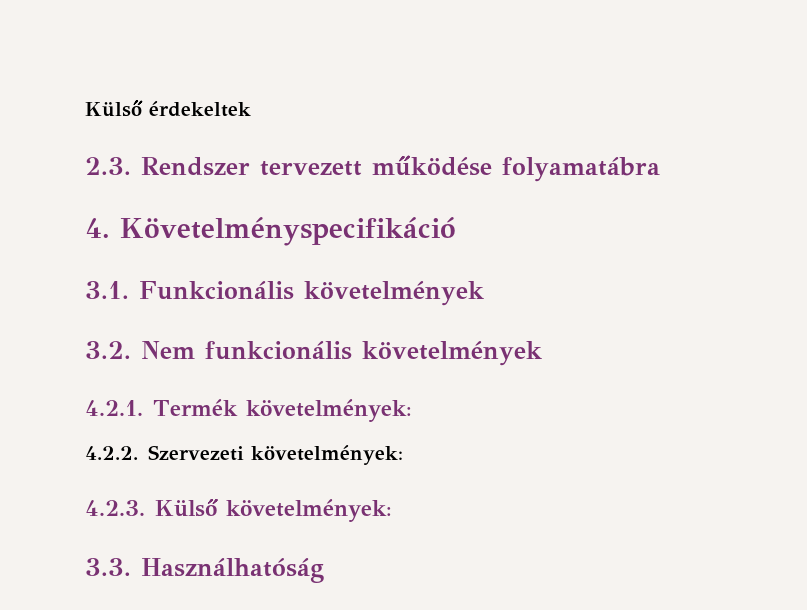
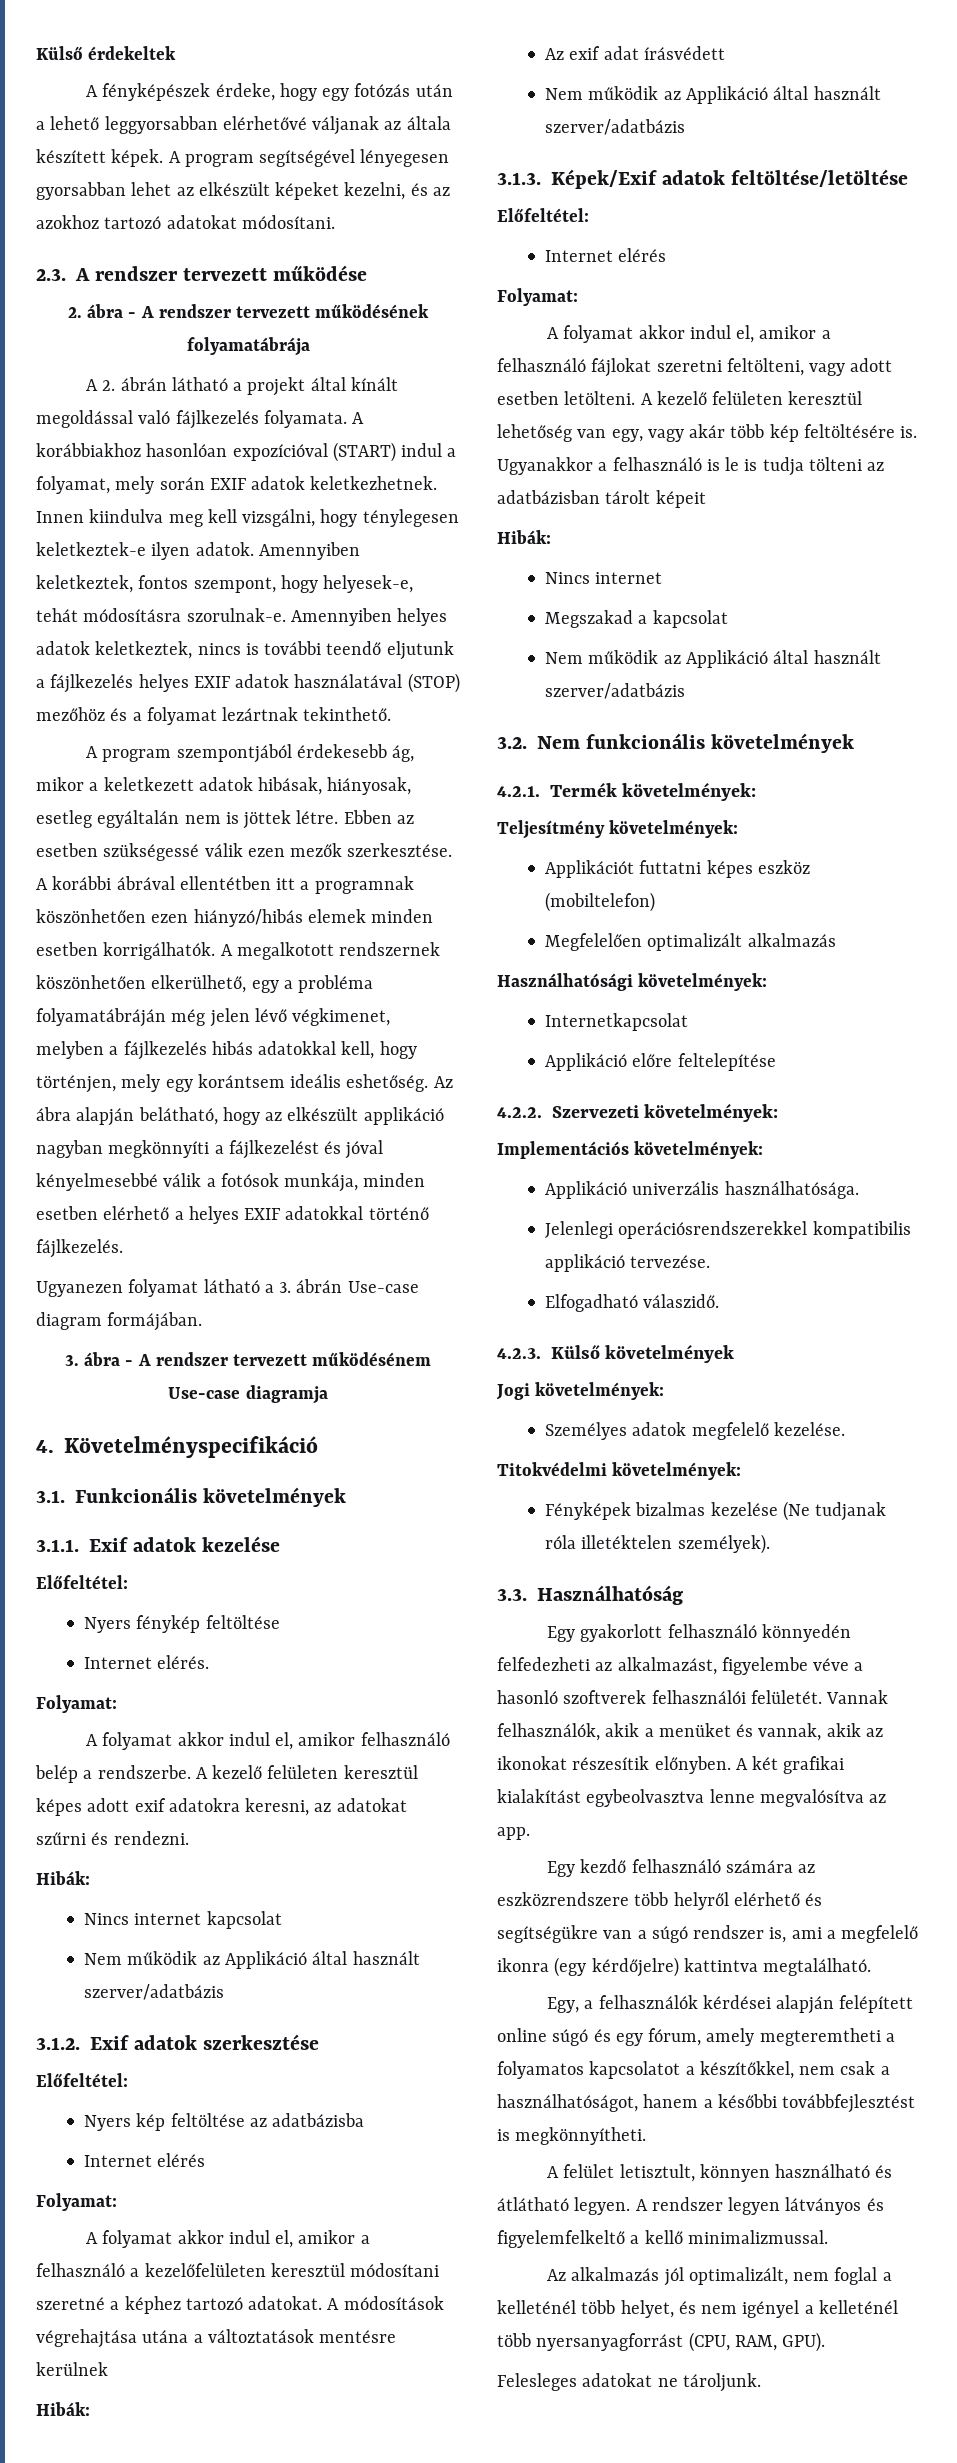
+ A fényképészek érdeke, hogy egy fotózás után a lehető leggyorsabban elérhetővé váljanak az általa készített képek. A program segítségével lényegesen gyorsabban lehet az elkészült képeket kezelni, és az azokhoz tartozó adatokat módosítani.
- 2.3. Rendszer tervezett működése folyamatábra
+ 2.3. A rendszer tervezett működése
+ 2. ábra - A rendszer tervezett működésének folyamatábrája
+ A 2. ábrán látható a projekt által kínált megoldással való fájlkezelés folyamata. A korábbiakhoz hasonlóan expozícióval (START) indul a folyamat, mely során EXIF adatok keletkezhetnek. Innen kiindulva meg kell vizsgálni, hogy ténylegesen keletkeztek-e ilyen adatok. Amennyiben keletkeztek, fontos szempont, hogy helyesek-e, tehát módosításra szorulnak-e. Amennyiben helyes adatok keletkeztek, nincs is további teendő eljutunk a fájlkezelés helyes EXIF adatok használatával (STOP) mezőhöz és a folyamat lezártnak tekinthető.
+ A program szempontjából érdekesebb ág, mikor a keletkezett adatok hibásak, hiányosak, esetleg egyáltalán nem is jöttek létre. Ebben az esetben szükségessé válik ezen mezők szerkesztése. A korábbi ábrával ellentétben itt a programnak köszönhetően ezen hiányzó/hibás elemek minden esetben korrigálhatók. A megalkotott rendszernek köszönhetően elkerülhető, egy a probléma folyamatábráján még jelen lévő végkimenet, melyben a fájlkezelés hibás adatokkal kell, hogy történjen, mely egy korántsem ideális eshetőség. Az ábra alapján belátható, hogy az elkészült applikáció nagyban megkönnyíti a fájlkezelést és jóval kényelmesebbé válik a fotósok munkája, minden esetben elérhető a helyes EXIF adatokkal történő fájlkezelés.
+ Ugyanezen folyamat látható a 3. ábrán Use-case diagram formájában.
+ 3. ábra - A rendszer tervezett működésénem Use-case diagramja
+ 3.1.1. Exif adatok kezelése
+ Előfeltétel:
+ Nyers fénykép feltöltése
+ Internet elérés.
+ Folyamat:
+ A folyamat akkor indul el, amikor felhasználó belép a rendszerbe. A kezelő felületen keresztül képes adott exif adatokra keresni, az adatokat szűrni és rendezni.
+ Hibák:
+ Nincs internet kapcsolat
+ Nem működik az Applikáció által használt szerver/adatbázis
+ 3.1.2. Exif adatok szerkesztése
+ Előfeltétel:
+ Nyers kép feltöltése az adatbázisba
+ Internet elérés
+ Folyamat:
+ A folyamat akkor indul el, amikor a felhasználó a kezelőfelületen keresztül módosítani szeretné a képhez tartozó adatokat. A módosítások végrehajtása utána a változtatások mentésre kerülnek
+ Hibák:
+ Az exif adat írásvédett
+ Nem működik az Applikáció által használt szerver/adatbázis
+ 3.1.3. Képek/Exif adatok feltöltése/letöltése
+ Előfeltétel:
+ Internet elérés
+ Folyamat:
+ A folyamat akkor indul el, amikor a felhasználó fájlokat szeretni feltölteni, vagy adott esetben letölteni. A kezelő felületen keresztül lehetőség van egy, vagy akár több kép feltöltésére is. Ugyanakkor a felhasználó is le is tudja tölteni az adatbázisban tárolt képeit
+ Hibák:
+ Nincs internet
+ Megszakad a kapcsolat
+ Nem működik az Applikáció által használt szerver/adatbázis
+ Teljesítmény követelmények:
+ Applikációt futtatni képes eszköz (mobiltelefon)
+ Megfelelően optimalizált alkalmazás
+ Használhatósági követelmények:
+ Internetkapcsolat
+ Applikáció előre feltelepítése
  4.2.2. Szervezeti követelmények:
+ Implementációs követelmények:
+ Applikáció univerzális használhatósága.
+ Jelenlegi operációsrendszerekkel kompatibilis applikáció tervezése.
+ Elfogadható válaszidő.
- 4.2.3. Külső követelmények:
+ 4.2.3. Külső követelmények
+ Jogi követelmények:
+ Személyes adatok megfelelő kezelése.
+ Titokvédelmi követelmények:
+ Fényképek bizalmas kezelése (Ne tudjanak róla illetéktelen személyek).
  3.3. Használhatóság
+ Egy gyakorlott felhasználó könnyedén felfedezheti az alkalmazást, figyelembe véve a hasonló szoftverek felhasználói felületét. Vannak felhasználók, akik a menüket és vannak, akik az ikonokat részesítik előnyben. A két grafikai kialakítást egybeolvasztva lenne megvalósítva az app.
+ Egy kezdő felhasználó számára az eszközrendszere több helyről elérhető és segítségükre van a súgó rendszer is, ami a megfelelő ikonra (egy kérdőjelre) kattintva megtalálható.
+ Egy, a felhasználók kérdései alapján felépített online súgó és egy fórum, amely megteremtheti a folyamatos kapcsolatot a készítőkkel, nem csak a használhatóságot, hanem a későbbi továbbfejlesztést is megkönnyítheti.
+ A felület letisztult, könnyen használható és átlátható legyen. A rendszer legyen látványos és figyelemfelkeltő a kellő minimalizmussal.
+ Az alkalmazás jól optimalizált, nem foglal a kelleténél több helyet, és nem igényel a kelleténél több nyersanyagforrást (CPU, RAM, GPU).
+ Felesleges adatokat ne tároljunk.

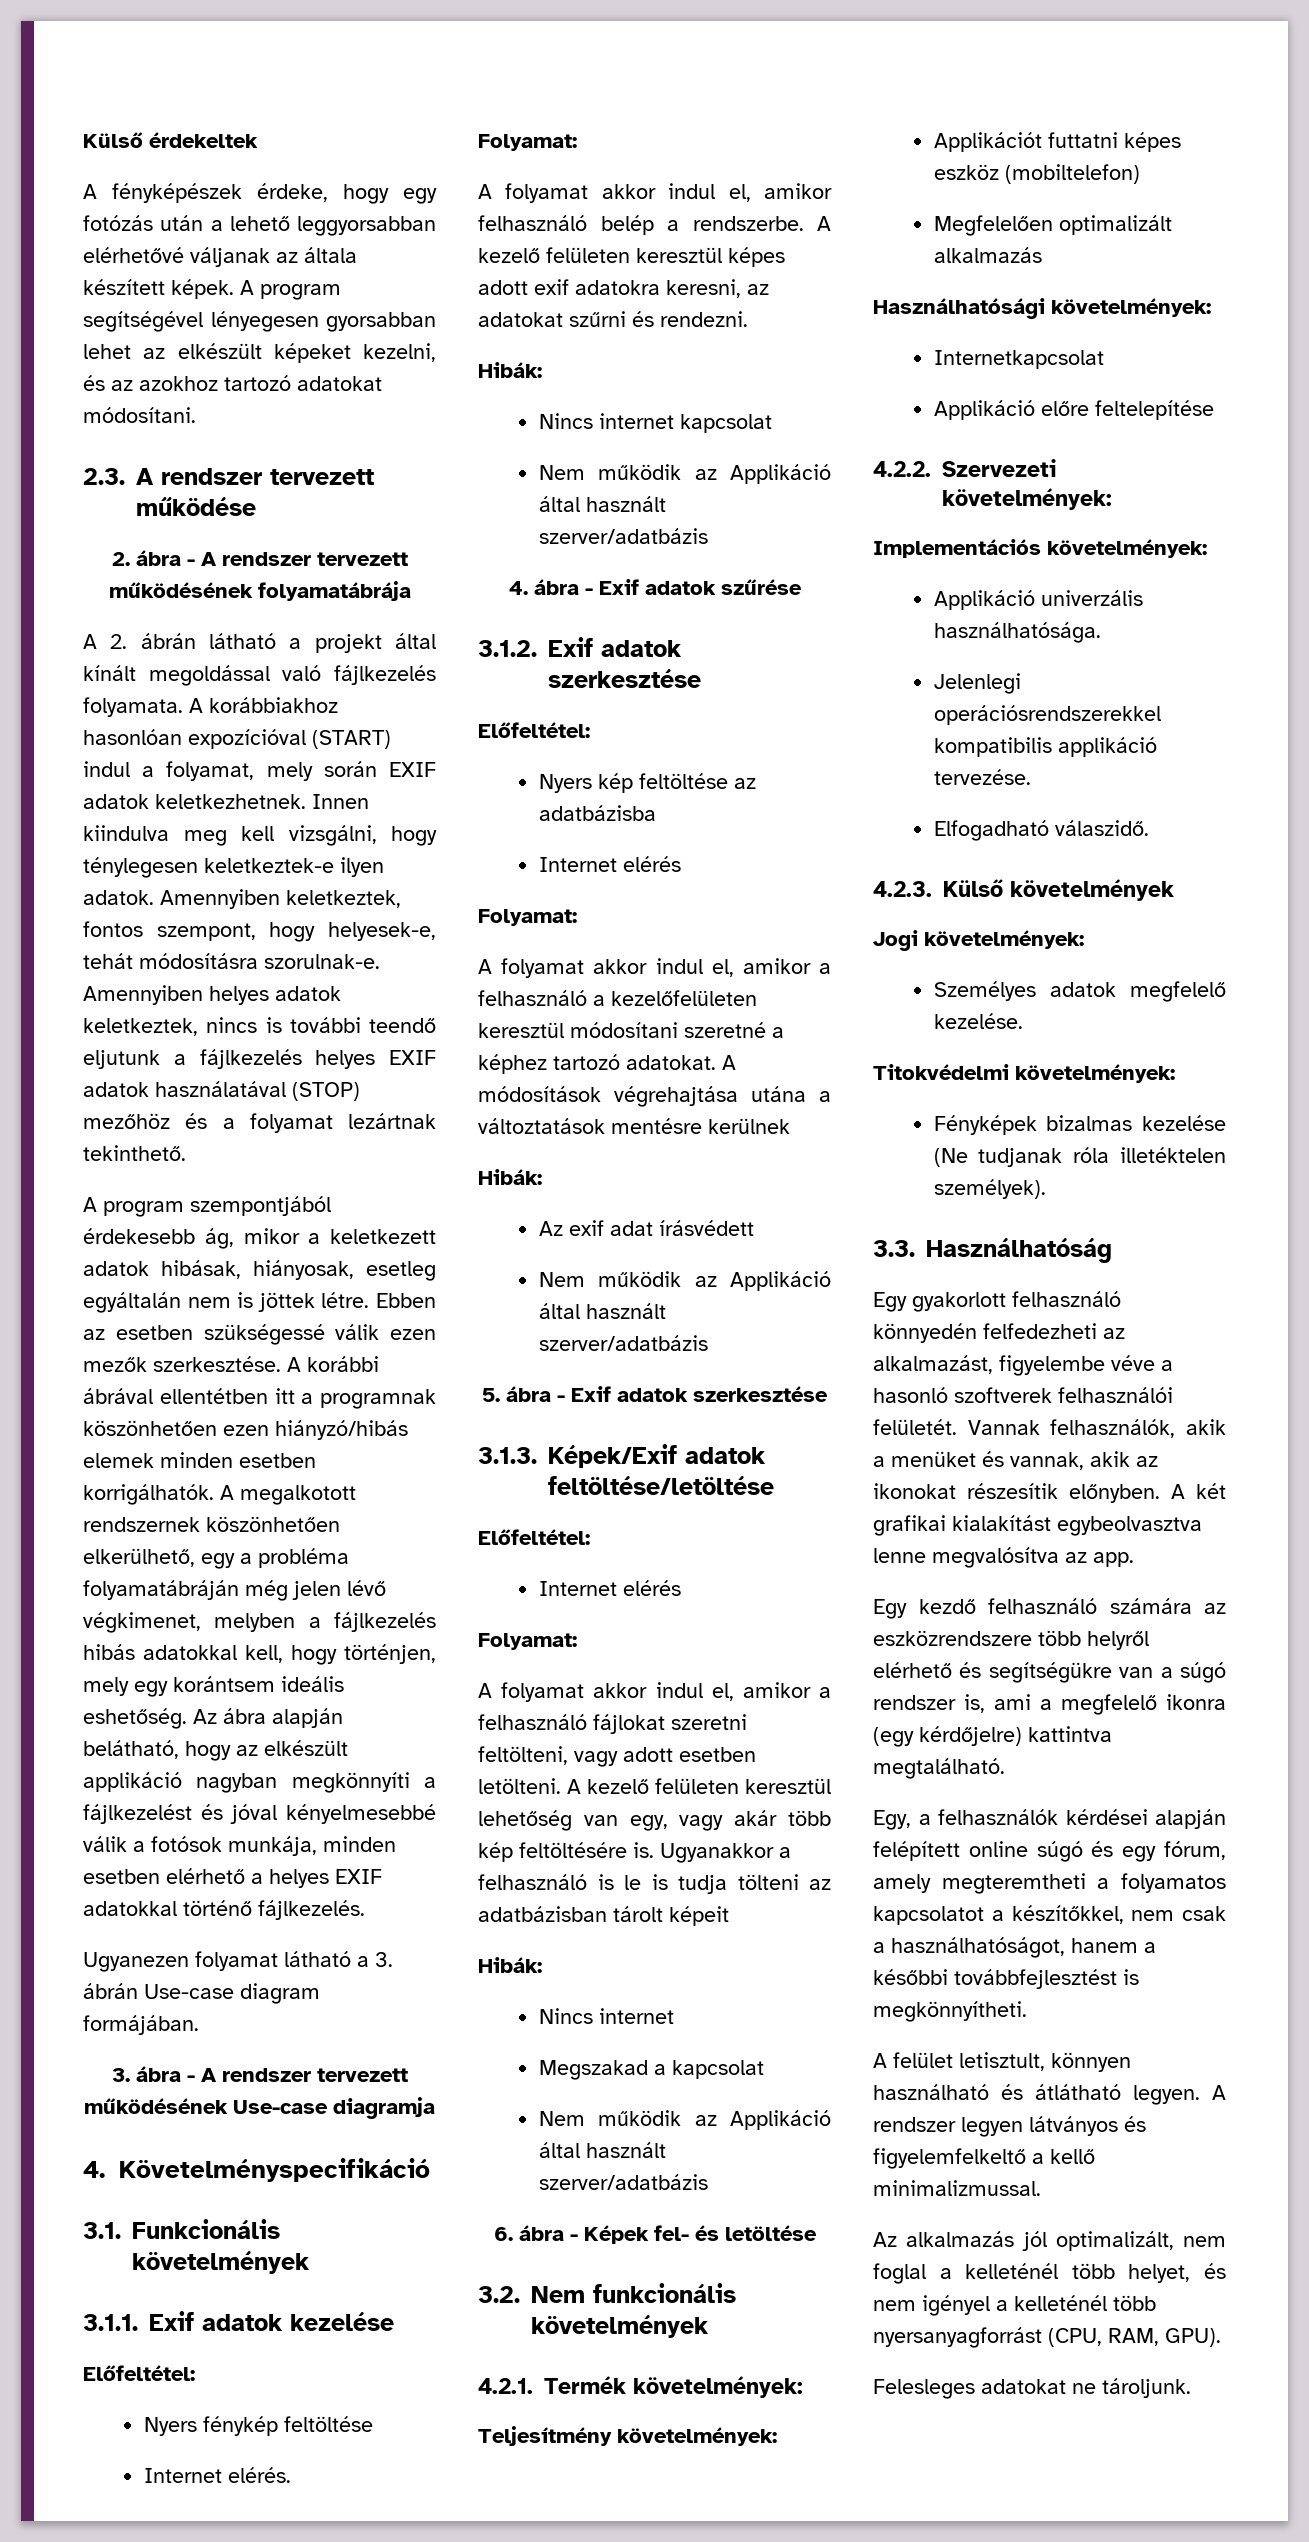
- 3. ábra - A rendszer tervezett működésénem Use-case diagramja
+ 3. ábra - A rendszer tervezett működésének Use-case diagramja
+ 4. ábra - Exif adatok szűrése
+ 5. ábra - Exif adatok szerkesztése
+ 6. ábra - Képek fel- és letöltése

